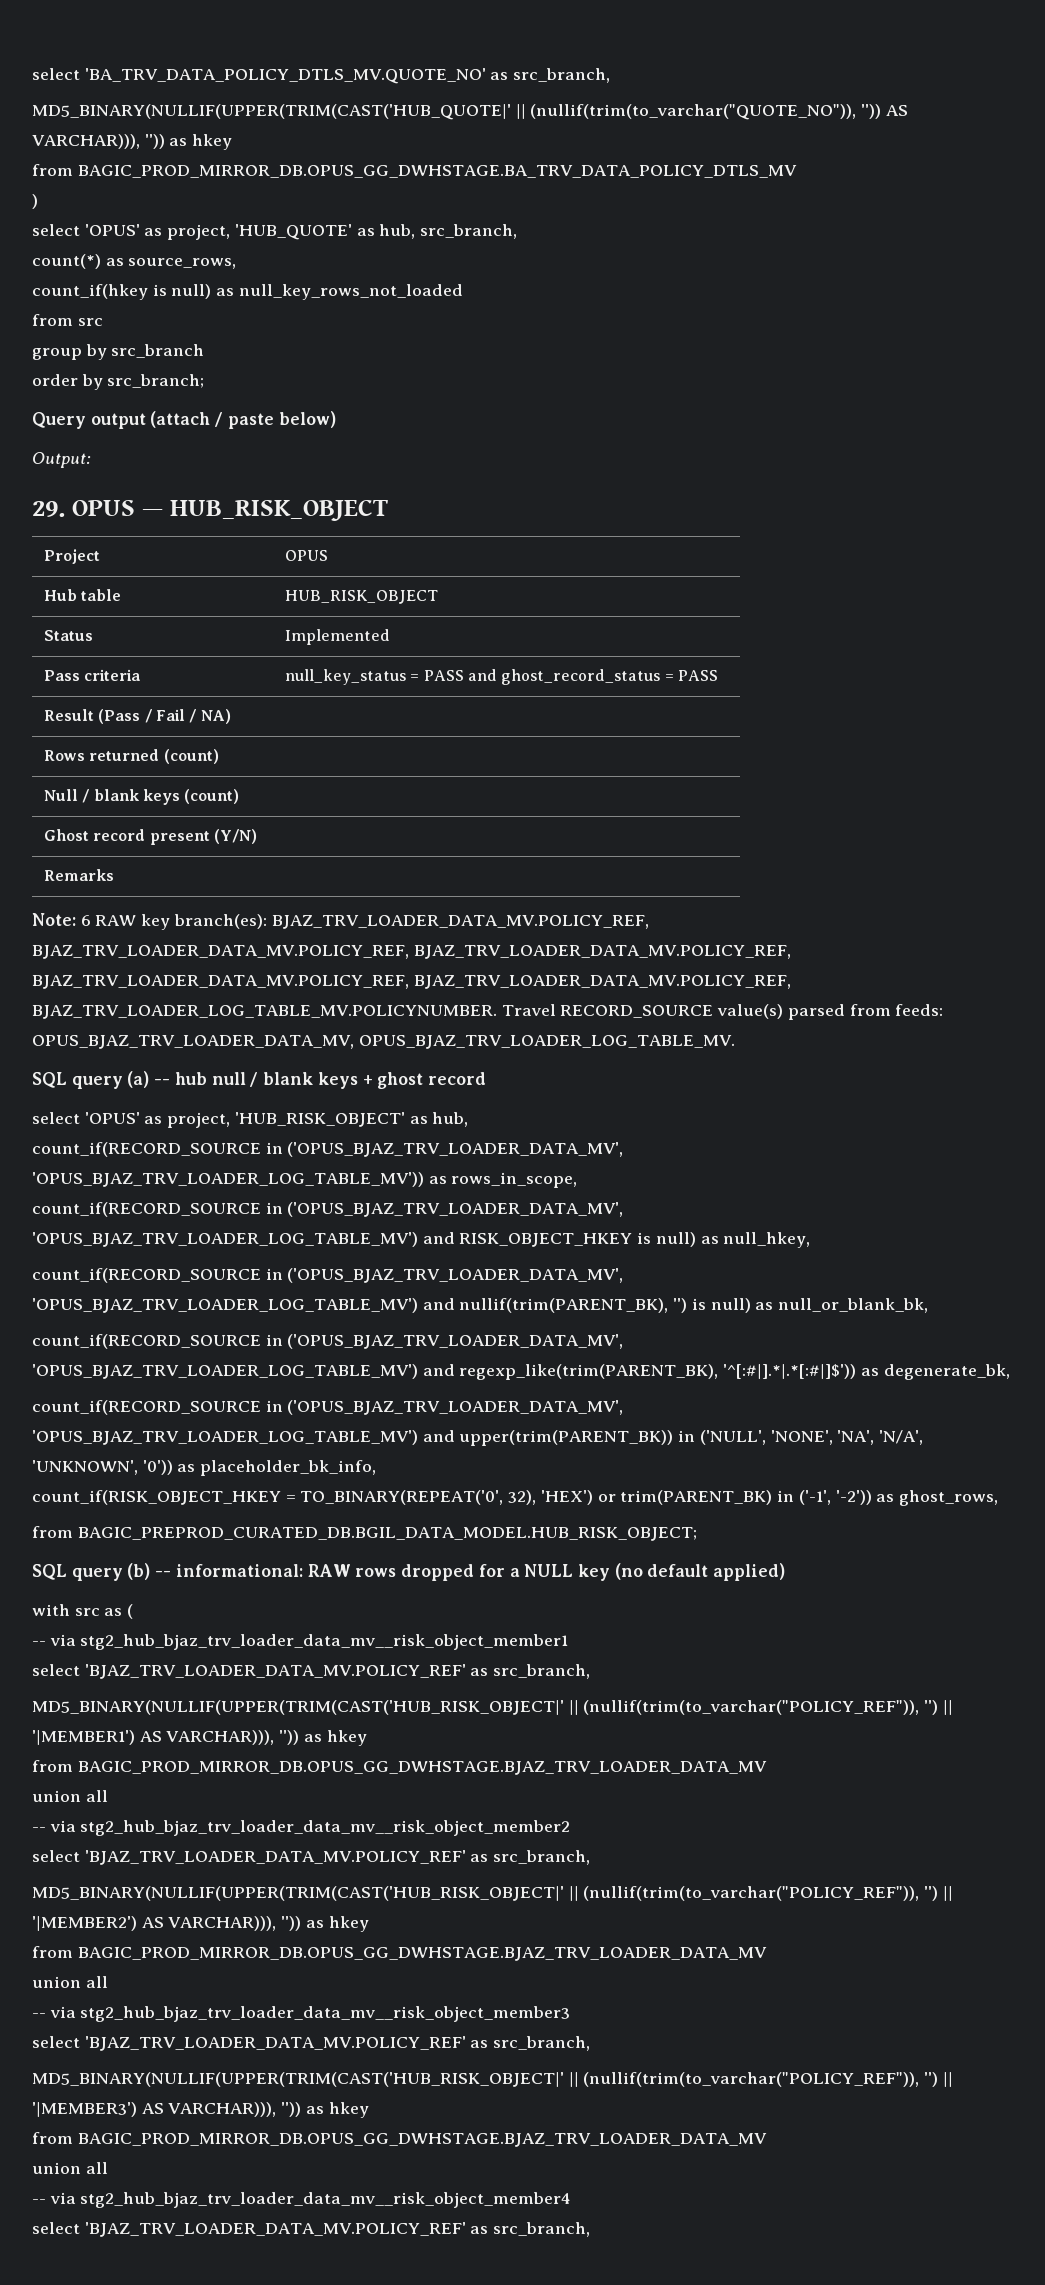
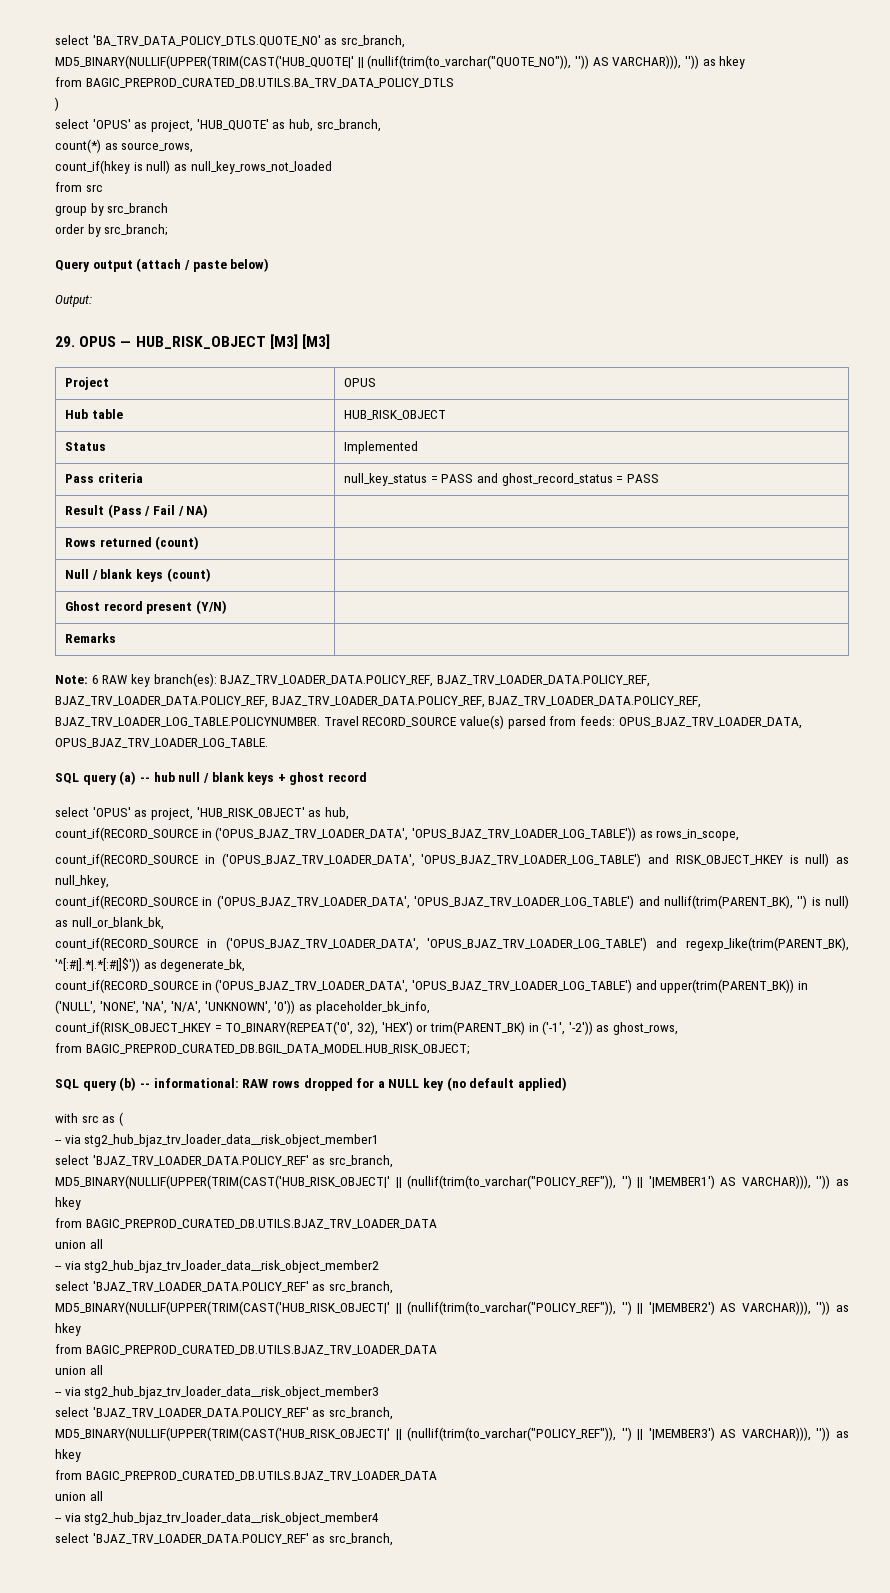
- select 'BA_TRV_DATA_POLICY_DTLS_MV.QUOTE_NO' as src_branch,
+ select 'BA_TRV_DATA_POLICY_DTLS.QUOTE_NO' as src_branch,
- from BAGIC_PROD_MIRROR_DB.OPUS_GG_DWHSTAGE.BA_TRV_DATA_POLICY_DTLS_MV
+ from BAGIC_PREPROD_CURATED_DB.UTILS.BA_TRV_DATA_POLICY_DTLS
- 29. OPUS — HUB_RISK_OBJECT
+ 29. OPUS — HUB_RISK_OBJECT [M3] [M3]
- Note: 6 RAW key branch(es): BJAZ_TRV_LOADER_DATA_MV.POLICY_REF, BJAZ_TRV_LOADER_DATA_MV.POLICY_REF, BJAZ_TRV_LOADER_DATA_MV.POLICY_REF, BJAZ_TRV_LOADER_DATA_MV.POLICY_REF, BJAZ_TRV_LOADER_DATA_MV.POLICY_REF, BJAZ_TRV_LOADER_LOG_TABLE_MV.POLICYNUMBER. Travel RECORD_SOURCE value(s) parsed from feeds: OPUS_BJAZ_TRV_LOADER_DATA_MV, OPUS_BJAZ_TRV_LOADER_LOG_TABLE_MV.
+ Note: 6 RAW key branch(es): BJAZ_TRV_LOADER_DATA.POLICY_REF, BJAZ_TRV_LOADER_DATA.POLICY_REF, BJAZ_TRV_LOADER_DATA.POLICY_REF, BJAZ_TRV_LOADER_DATA.POLICY_REF, BJAZ_TRV_LOADER_DATA.POLICY_REF, BJAZ_TRV_LOADER_LOG_TABLE.POLICYNUMBER. Travel RECORD_SOURCE value(s) parsed from feeds: OPUS_BJAZ_TRV_LOADER_DATA, OPUS_BJAZ_TRV_LOADER_LOG_TABLE.
- count_if(RECORD_SOURCE in ('OPUS_BJAZ_TRV_LOADER_DATA_MV', 'OPUS_BJAZ_TRV_LOADER_LOG_TABLE_MV')) as rows_in_scope,
+ count_if(RECORD_SOURCE in ('OPUS_BJAZ_TRV_LOADER_DATA', 'OPUS_BJAZ_TRV_LOADER_LOG_TABLE')) as rows_in_scope,
- count_if(RECORD_SOURCE in ('OPUS_BJAZ_TRV_LOADER_DATA_MV', 'OPUS_BJAZ_TRV_LOADER_LOG_TABLE_MV') and RISK_OBJECT_HKEY is null) as null_hkey,
+ count_if(RECORD_SOURCE in ('OPUS_BJAZ_TRV_LOADER_DATA', 'OPUS_BJAZ_TRV_LOADER_LOG_TABLE') and RISK_OBJECT_HKEY is null) as null_hkey,
- count_if(RECORD_SOURCE in ('OPUS_BJAZ_TRV_LOADER_DATA_MV', 'OPUS_BJAZ_TRV_LOADER_LOG_TABLE_MV') and nullif(trim(PARENT_BK), '') is null) as null_or_blank_bk,
+ count_if(RECORD_SOURCE in ('OPUS_BJAZ_TRV_LOADER_DATA', 'OPUS_BJAZ_TRV_LOADER_LOG_TABLE') and nullif(trim(PARENT_BK), '') is null) as null_or_blank_bk,
- count_if(RECORD_SOURCE in ('OPUS_BJAZ_TRV_LOADER_DATA_MV', 'OPUS_BJAZ_TRV_LOADER_LOG_TABLE_MV') and regexp_like(trim(PARENT_BK), '^[:#|].*|.*[:#|]$')) as degenerate_bk,
+ count_if(RECORD_SOURCE in ('OPUS_BJAZ_TRV_LOADER_DATA', 'OPUS_BJAZ_TRV_LOADER_LOG_TABLE') and regexp_like(trim(PARENT_BK), '^[:#|].*|.*[:#|]$')) as degenerate_bk,
- count_if(RECORD_SOURCE in ('OPUS_BJAZ_TRV_LOADER_DATA_MV', 'OPUS_BJAZ_TRV_LOADER_LOG_TABLE_MV') and upper(trim(PARENT_BK)) in ('NULL', 'NONE', 'NA', 'N/A', 'UNKNOWN', '0')) as placeholder_bk_info,
+ count_if(RECORD_SOURCE in ('OPUS_BJAZ_TRV_LOADER_DATA', 'OPUS_BJAZ_TRV_LOADER_LOG_TABLE') and upper(trim(PARENT_BK)) in ('NULL', 'NONE', 'NA', 'N/A', 'UNKNOWN', '0')) as placeholder_bk_info,
- -- via stg2_hub_bjaz_trv_loader_data_mv__risk_object_member1
- select 'BJAZ_TRV_LOADER_DATA_MV.POLICY_REF' as src_branch,
+ -- via stg2_hub_bjaz_trv_loader_data__risk_object_member1
+ select 'BJAZ_TRV_LOADER_DATA.POLICY_REF' as src_branch,
  MD5_BINARY(NULLIF(UPPER(TRIM(CAST('HUB_RISK_OBJECT|' || (nullif(trim(to_varchar("POLICY_REF")), '') || '|MEMBER1') AS VARCHAR))), '')) as hkey
- from BAGIC_PROD_MIRROR_DB.OPUS_GG_DWHSTAGE.BJAZ_TRV_LOADER_DATA_MV
+ from BAGIC_PREPROD_CURATED_DB.UTILS.BJAZ_TRV_LOADER_DATA
  union all
- -- via stg2_hub_bjaz_trv_loader_data_mv__risk_object_member2
- select 'BJAZ_TRV_LOADER_DATA_MV.POLICY_REF' as src_branch,
+ -- via stg2_hub_bjaz_trv_loader_data__risk_object_member2
+ select 'BJAZ_TRV_LOADER_DATA.POLICY_REF' as src_branch,
  MD5_BINARY(NULLIF(UPPER(TRIM(CAST('HUB_RISK_OBJECT|' || (nullif(trim(to_varchar("POLICY_REF")), '') || '|MEMBER2') AS VARCHAR))), '')) as hkey
- from BAGIC_PROD_MIRROR_DB.OPUS_GG_DWHSTAGE.BJAZ_TRV_LOADER_DATA_MV
+ from BAGIC_PREPROD_CURATED_DB.UTILS.BJAZ_TRV_LOADER_DATA
  union all
- -- via stg2_hub_bjaz_trv_loader_data_mv__risk_object_member3
- select 'BJAZ_TRV_LOADER_DATA_MV.POLICY_REF' as src_branch,
+ -- via stg2_hub_bjaz_trv_loader_data__risk_object_member3
+ select 'BJAZ_TRV_LOADER_DATA.POLICY_REF' as src_branch,
  MD5_BINARY(NULLIF(UPPER(TRIM(CAST('HUB_RISK_OBJECT|' || (nullif(trim(to_varchar("POLICY_REF")), '') || '|MEMBER3') AS VARCHAR))), '')) as hkey
- from BAGIC_PROD_MIRROR_DB.OPUS_GG_DWHSTAGE.BJAZ_TRV_LOADER_DATA_MV
+ from BAGIC_PREPROD_CURATED_DB.UTILS.BJAZ_TRV_LOADER_DATA
  union all
- -- via stg2_hub_bjaz_trv_loader_data_mv__risk_object_member4
- select 'BJAZ_TRV_LOADER_DATA_MV.POLICY_REF' as src_branch,
+ -- via stg2_hub_bjaz_trv_loader_data__risk_object_member4
+ select 'BJAZ_TRV_LOADER_DATA.POLICY_REF' as src_branch,

